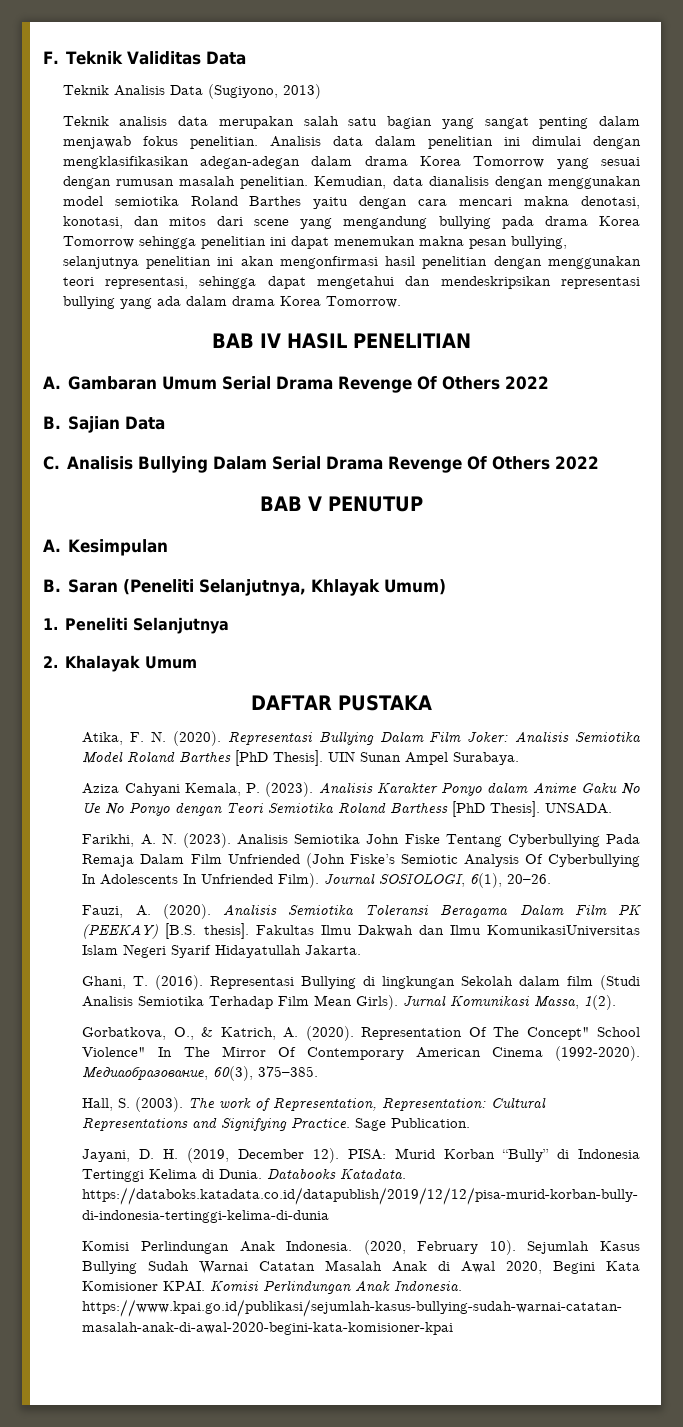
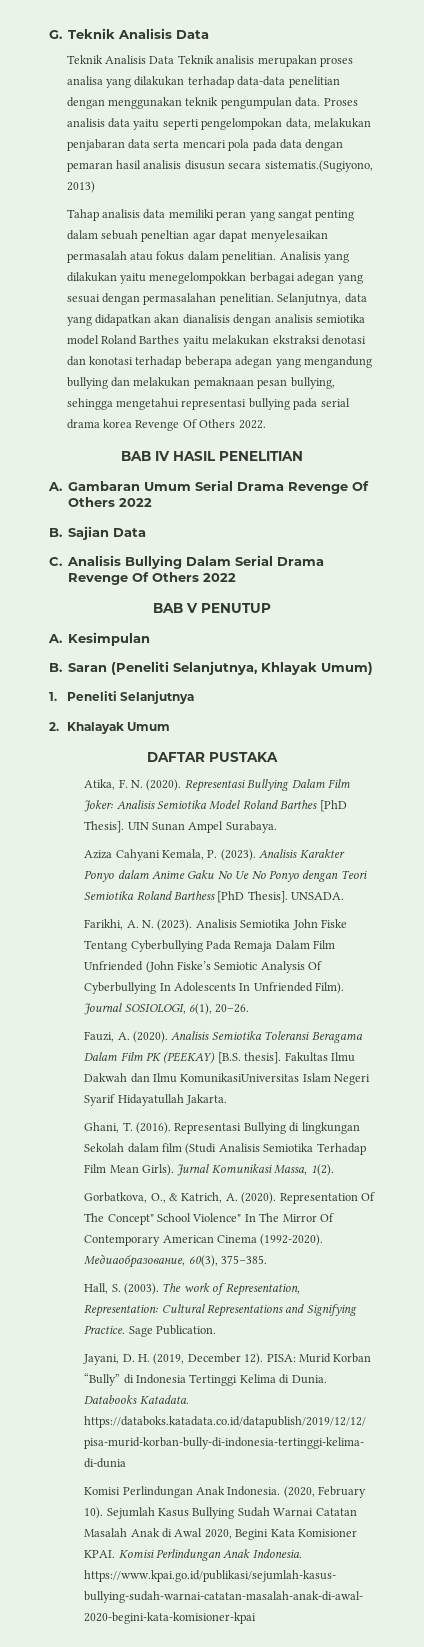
- F. Teknik Validitas Data
+ G. Teknik Analisis Data
- Teknik Analisis Data (Sugiyono, 2013)
+ Teknik Analisis Data Teknik analisis merupakan proses analisa yang dilakukan terhadap data-data penelitian dengan menggunakan teknik pengumpulan data. Proses analisis data yaitu seperti pengelompokan data, melakukan penjabaran data serta mencari pola pada data dengan pemaran hasil analisis disusun secara sistematis.(Sugiyono, 2013)
- Teknik analisis data merupakan salah satu bagian yang sangat penting dalam menjawab fokus penelitian. Analisis data dalam penelitian ini dimulai dengan mengklasifikasikan adegan-adegan dalam drama Korea Tomorrow yang sesuai dengan rumusan masalah penelitian. Kemudian, data dianalisis dengan menggunakan model semiotika Roland Barthes yaitu dengan cara mencari makna denotasi, konotasi, dan mitos dari scene yang mengandung bullying pada drama Korea Tomorrow sehingga penelitian ini dapat menemukan makna pesan bullying, selanjutnya penelitian ini akan mengonfirmasi hasil penelitian dengan menggunakan teori representasi, sehingga dapat mengetahui dan mendeskripsikan representasi bullying yang ada dalam drama Korea Tomorrow.
+ Tahap analisis data memiliki peran yang sangat penting dalam sebuah peneltian agar dapat menyelesaikan permasalah atau fokus dalam penelitian. Analisis yang dilakukan yaitu menegelompokkan berbagai adegan yang sesuai dengan permasalahan penelitian. Selanjutnya, data yang didapatkan akan dianalisis dengan analisis semiotika model Roland Barthes yaitu melakukan ekstraksi denotasi dan konotasi terhadap beberapa adegan yang mengandung bullying dan melakukan pemaknaan pesan bullying, sehingga mengetahui representasi bullying pada serial drama korea Revenge Of Others 2022.

